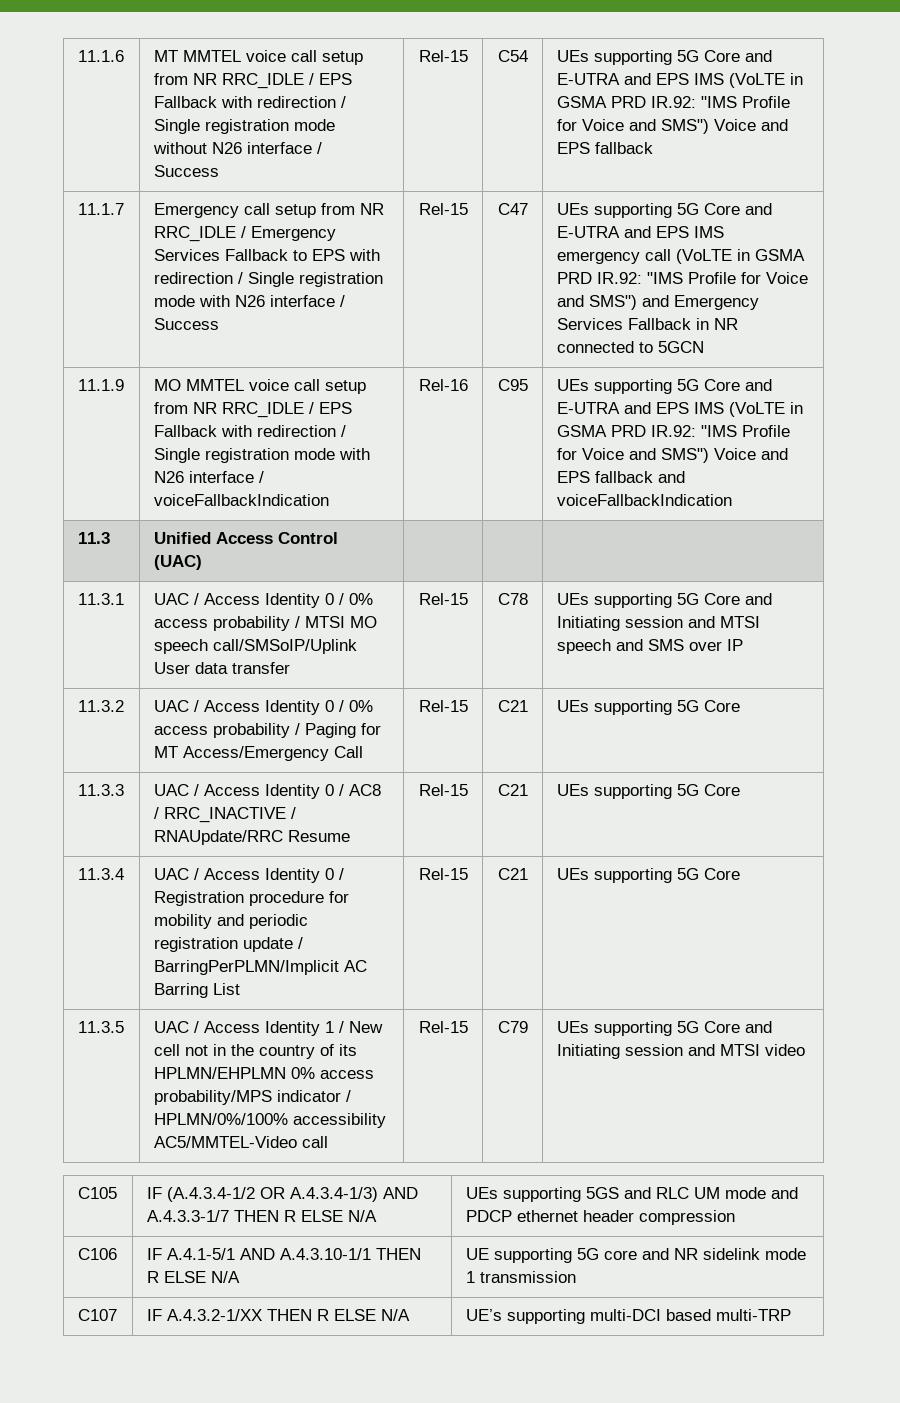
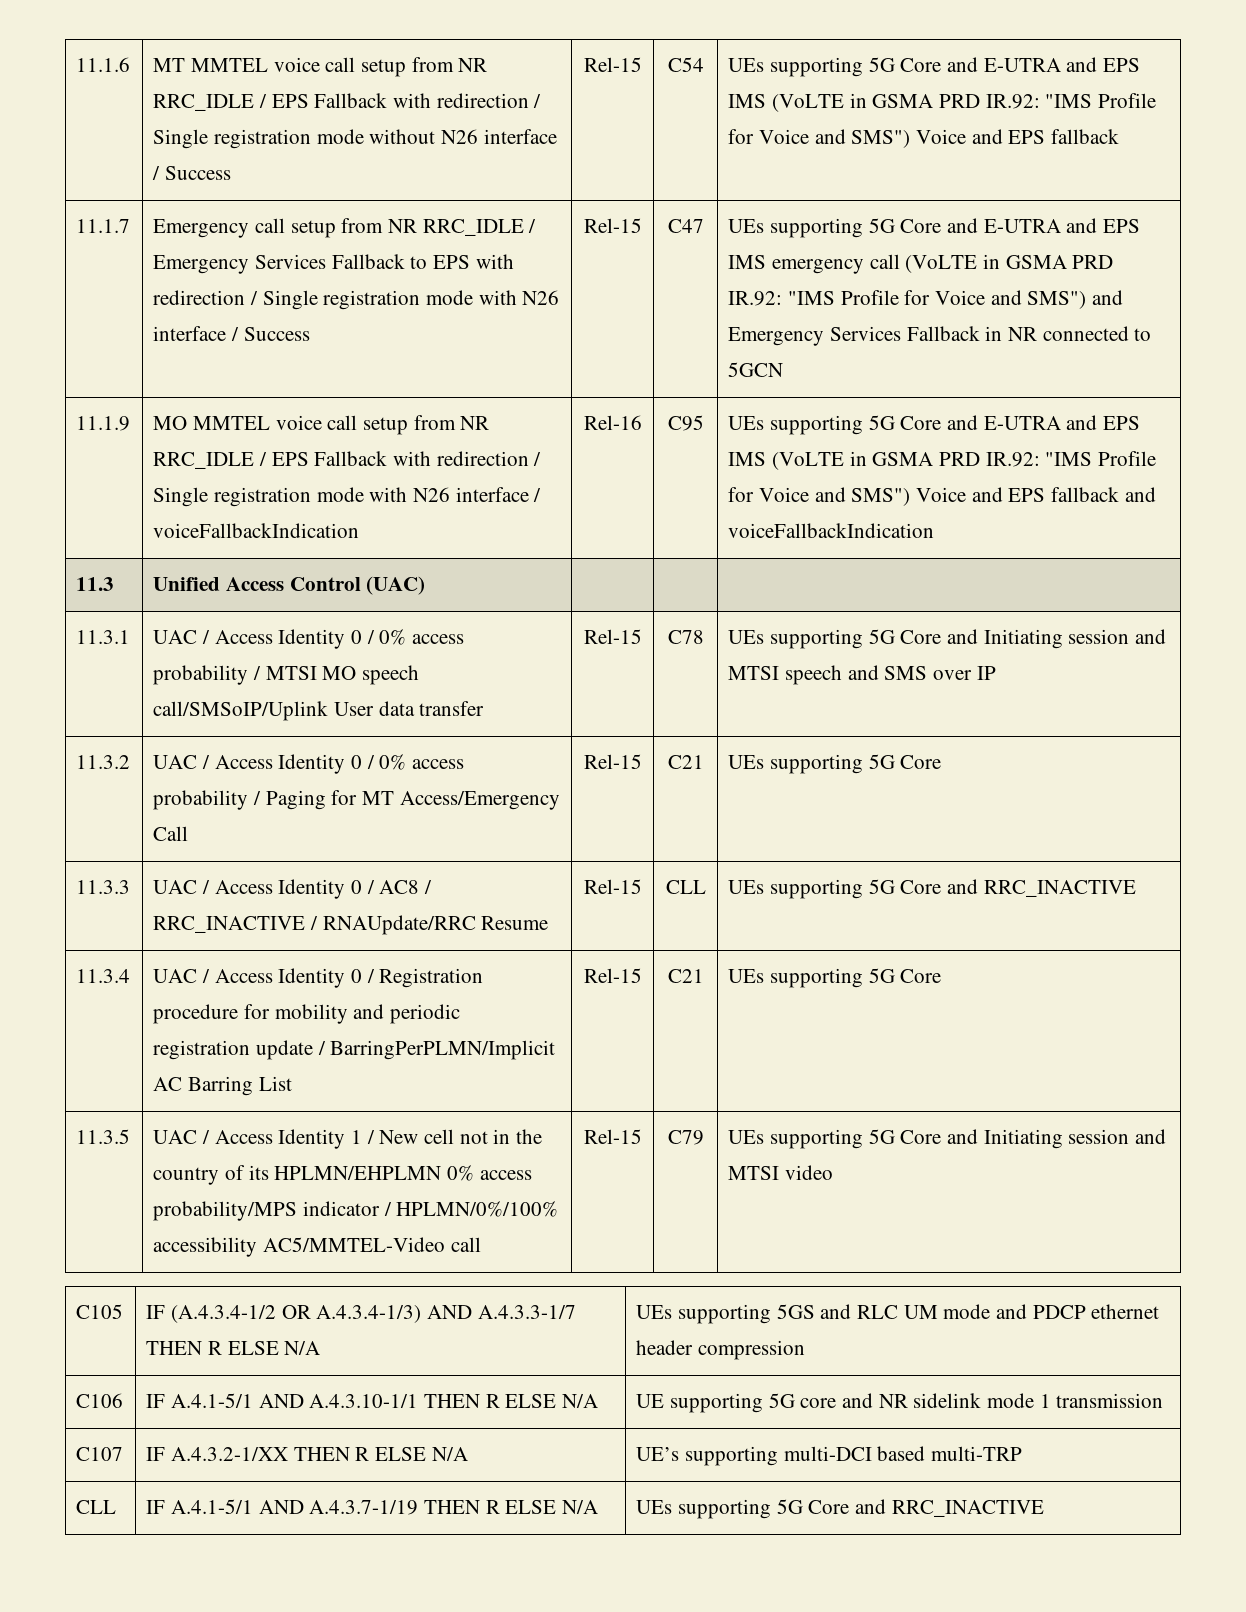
- 11.3.3 | UAC / Access Identity 0 / AC8 / RRC_INACTIVE / RNAUpdate/RRC Resume | Rel-15 | C21 | UEs supporting 5G Core
+ 11.3.3 | UAC / Access Identity 0 / AC8 / RRC_INACTIVE / RNAUpdate/RRC Resume | Rel-15 | CLL | UEs supporting 5G Core and RRC_INACTIVE
+ CLL | IF A.4.1-5/1 AND A.4.3.7-1/19 THEN R ELSE N/A | UEs supporting 5G Core and RRC_INACTIVE

